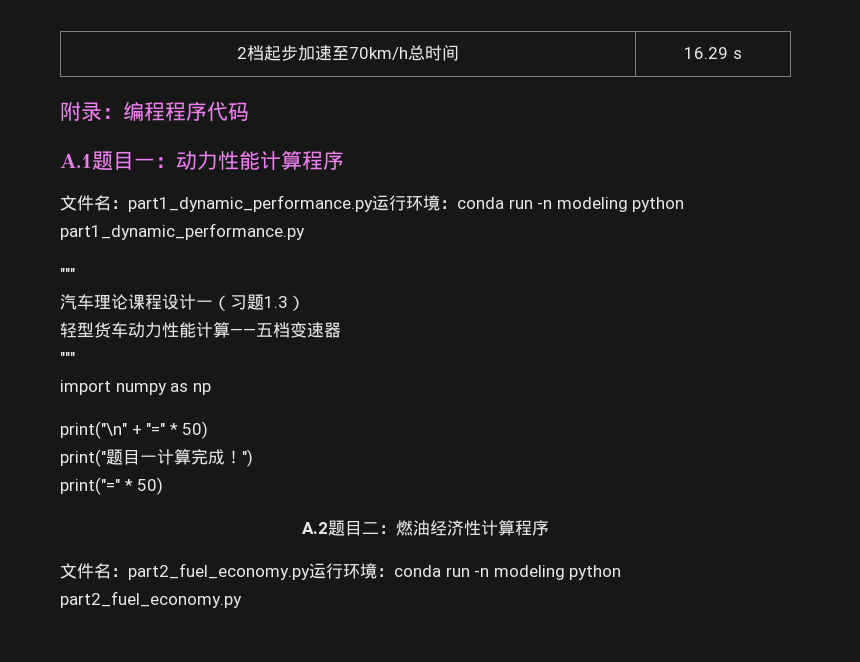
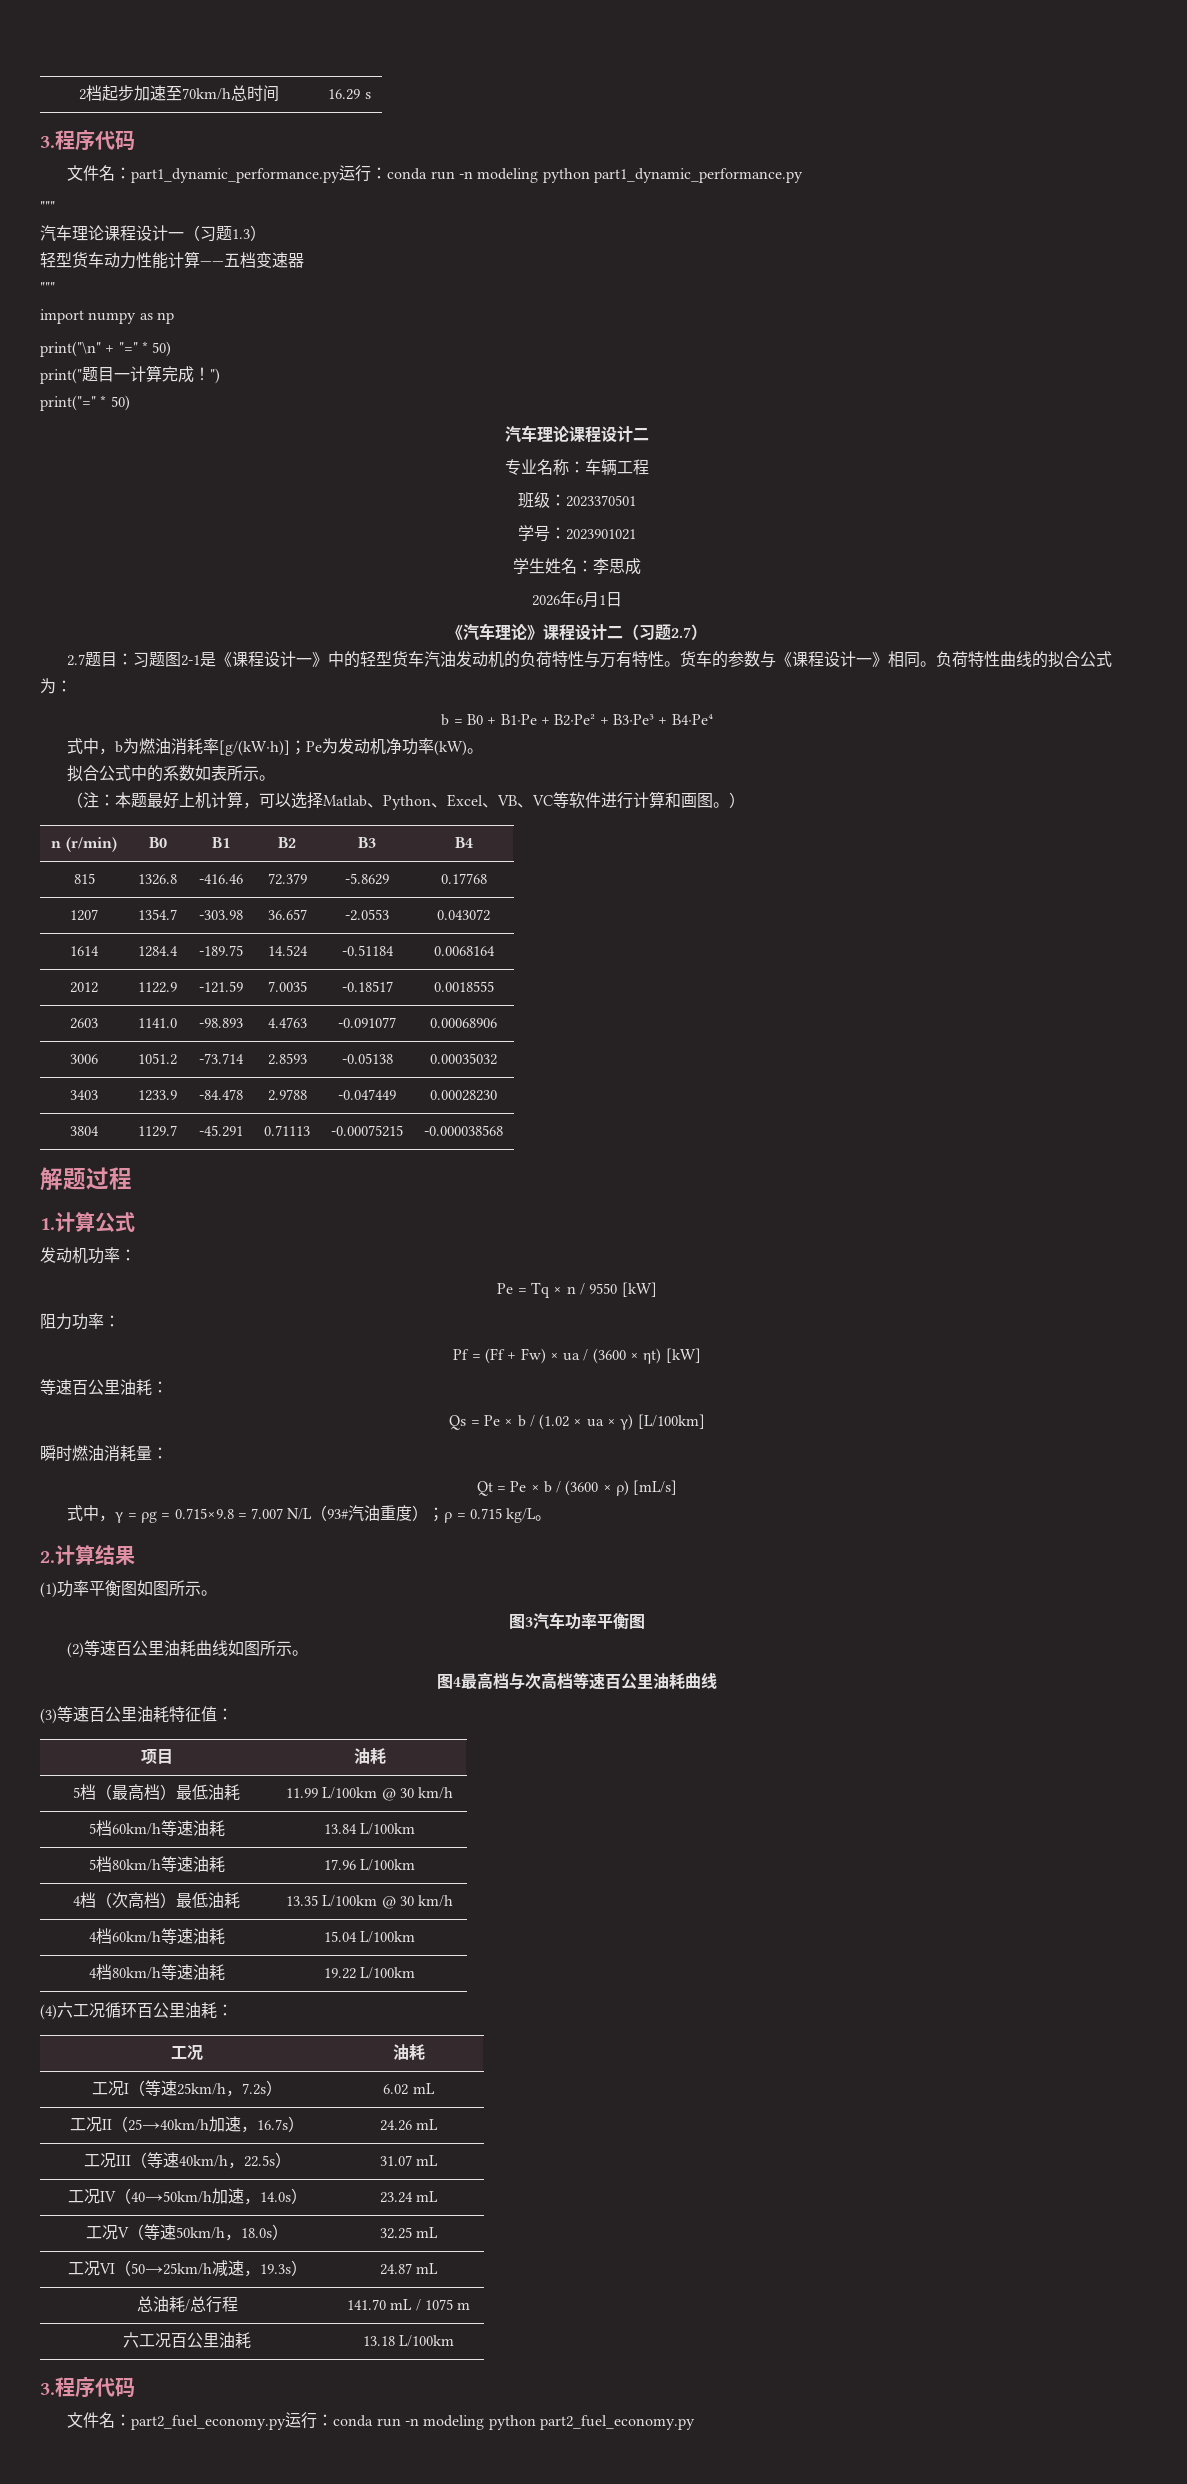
  2档起步加速至70km/h总时间 | 16.29 s
- 附录：编程程序代码
- A.1题目一：动力性能计算程序
+ 3.程序代码
- 文件名：part1_dynamic_performance.py运行环境：conda run -n modeling python part1_dynamic_performance.py
+ 文件名：part1_dynamic_performance.py运行：conda run -n modeling python part1_dynamic_performance.py
- A.2题目二：燃油经济性计算程序
+ 汽车理论课程设计二
+ 专业名称：车辆工程
+ 班级：2023370501
+ 学号：2023901021
+ 学生姓名：李思成
+ 2026年6月1日
+ 《汽车理论》课程设计二（习题2.7）
+ 2.7题目：习题图2-1是《课程设计一》中的轻型货车汽油发动机的负荷特性与万有特性。货车的参数与《课程设计一》相同。负荷特性曲线的拟合公式为：
+ b = B0 + B1·Pe + B2·Pe² + B3·Pe³ + B4·Pe⁴
+ 式中，b为燃油消耗率[g/(kW·h)]；Pe为发动机净功率(kW)。
+ 拟合公式中的系数如表所示。
+ （注：本题最好上机计算，可以选择Matlab、Python、Excel、VB、VC等软件进行计算和画图。）
+ n (r/min) | B0 | B1 | B2 | B3 | B4
+ 815 | 1326.8 | -416.46 | 72.379 | -5.8629 | 0.17768
+ 1207 | 1354.7 | -303.98 | 36.657 | -2.0553 | 0.043072
+ 1614 | 1284.4 | -189.75 | 14.524 | -0.51184 | 0.0068164
+ 2012 | 1122.9 | -121.59 | 7.0035 | -0.18517 | 0.0018555
+ 2603 | 1141.0 | -98.893 | 4.4763 | -0.091077 | 0.00068906
+ 3006 | 1051.2 | -73.714 | 2.8593 | -0.05138 | 0.00035032
+ 3403 | 1233.9 | -84.478 | 2.9788 | -0.047449 | 0.00028230
+ 3804 | 1129.7 | -45.291 | 0.71113 | -0.00075215 | -0.000038568
+ 解题过程
+ 1.计算公式
+ 发动机功率：
+ Pe = Tq × n / 9550 [kW]
+ 阻力功率：
+ Pf = (Ff + Fw) × ua / (3600 × ηt) [kW]
+ 等速百公里油耗：
+ Qs = Pe × b / (1.02 × ua × γ) [L/100km]
+ 瞬时燃油消耗量：
+ Qt = Pe × b / (3600 × ρ) [mL/s]
+ 式中，γ = ρg = 0.715×9.8 = 7.007 N/L（93#汽油重度）；ρ = 0.715 kg/L。
+ 2.计算结果
+ (1)功率平衡图如图所示。
+ 图3汽车功率平衡图
+ (2)等速百公里油耗曲线如图所示。
+ 图4最高档与次高档等速百公里油耗曲线
+ (3)等速百公里油耗特征值：
+ 项目 | 油耗
+ 5档（最高档）最低油耗 | 11.99 L/100km @ 30 km/h
+ 5档60km/h等速油耗 | 13.84 L/100km
+ 5档80km/h等速油耗 | 17.96 L/100km
+ 4档（次高档）最低油耗 | 13.35 L/100km @ 30 km/h
+ 4档60km/h等速油耗 | 15.04 L/100km
+ 4档80km/h等速油耗 | 19.22 L/100km
+ (4)六工况循环百公里油耗：
+ 工况 | 油耗
+ 工况I（等速25km/h，7.2s） | 6.02 mL
+ 工况II（25→40km/h加速，16.7s） | 24.26 mL
+ 工况III（等速40km/h，22.5s） | 31.07 mL
+ 工况IV（40→50km/h加速，14.0s） | 23.24 mL
+ 工况V（等速50km/h，18.0s） | 32.25 mL
+ 工况VI（50→25km/h减速，19.3s） | 24.87 mL
+ 总油耗/总行程 | 141.70 mL / 1075 m
+ 六工况百公里油耗 | 13.18 L/100km
+ 3.程序代码
- 文件名：part2_fuel_economy.py运行环境：conda run -n modeling python part2_fuel_economy.py
+ 文件名：part2_fuel_economy.py运行：conda run -n modeling python part2_fuel_economy.py

